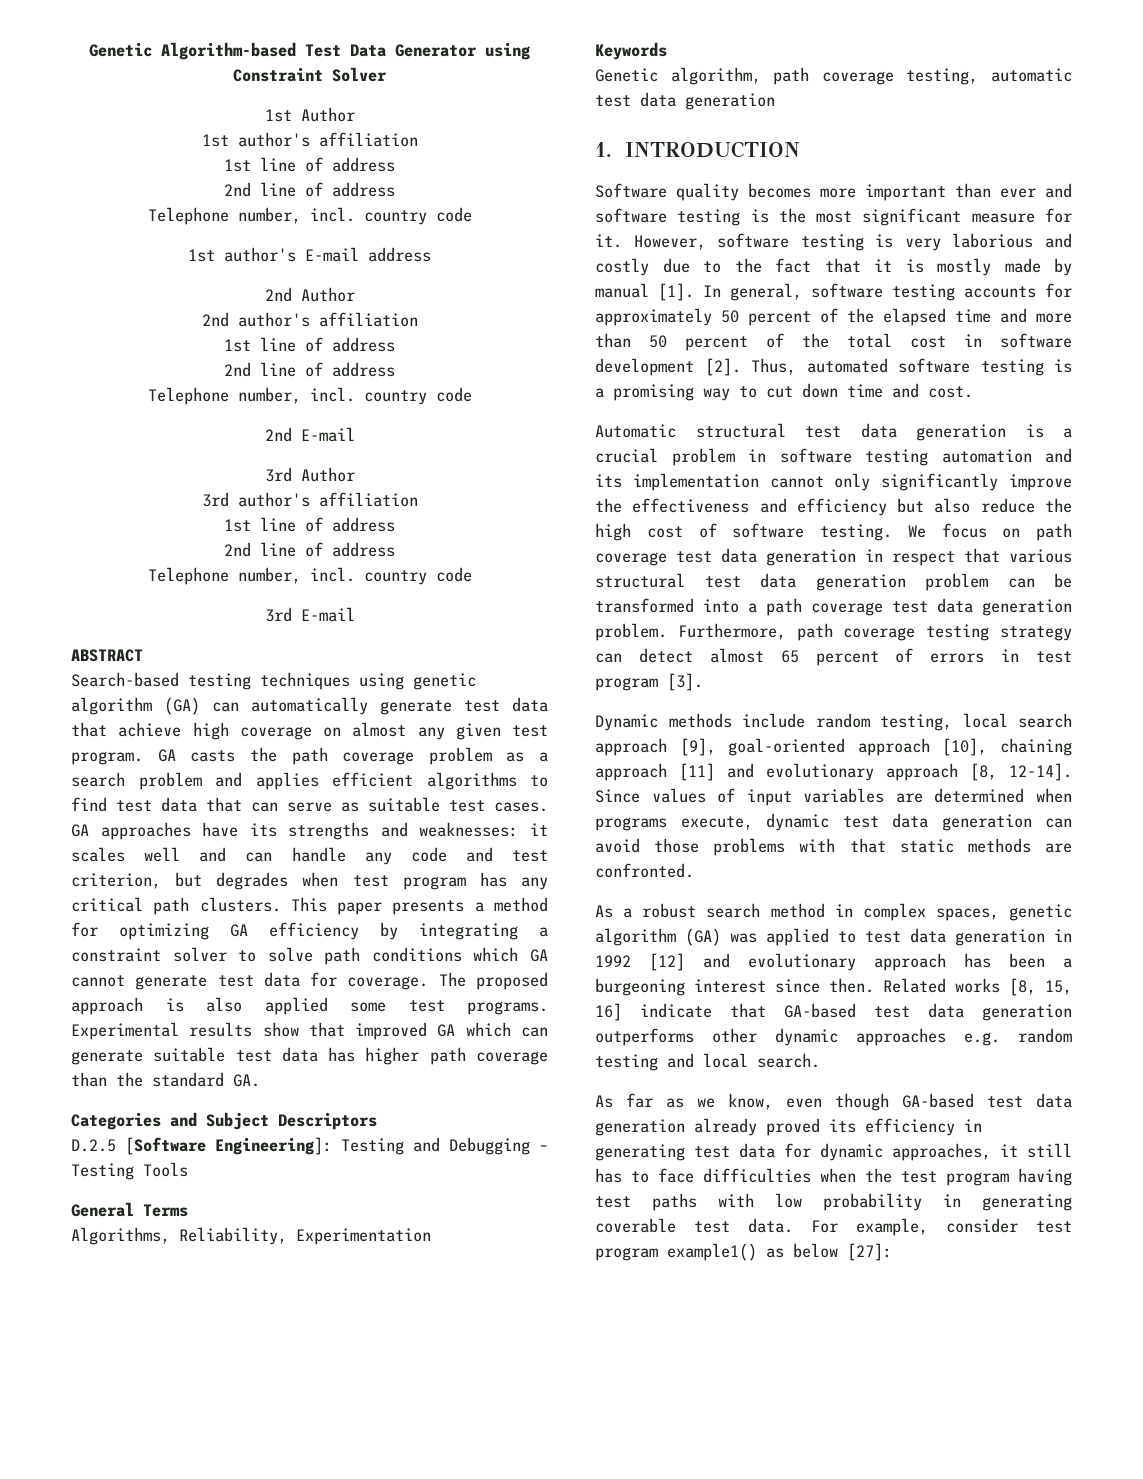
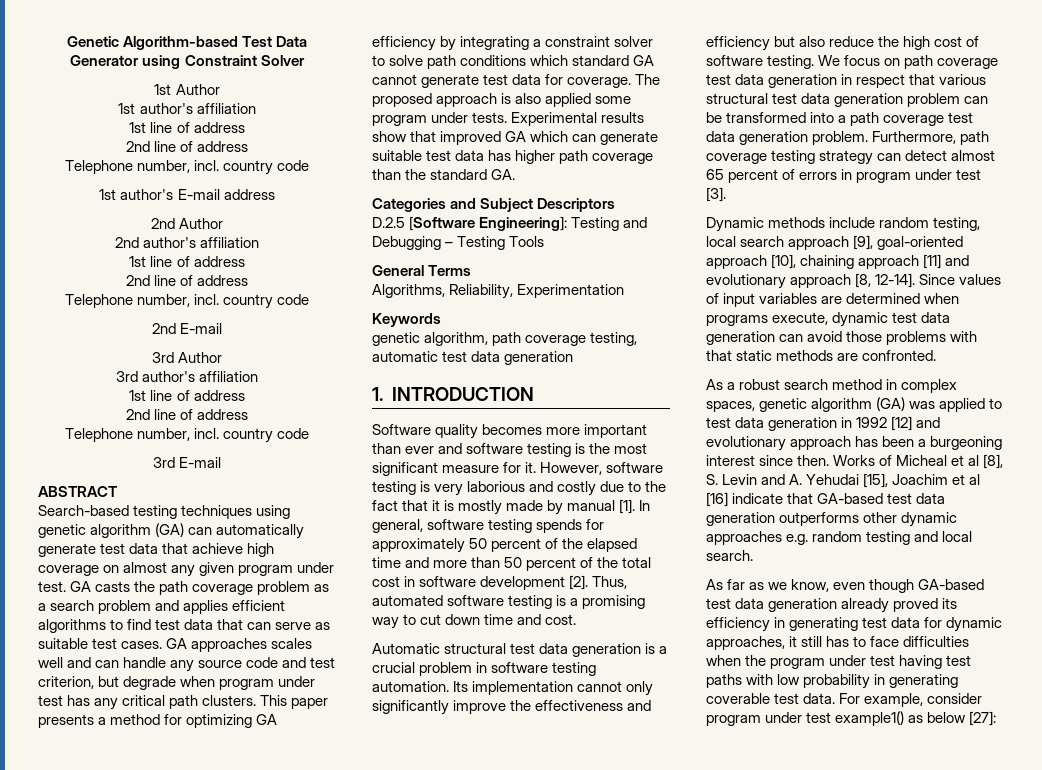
- Search-based testing techniques using genetic algorithm (GA) can automatically generate test data that achieve high coverage on almost any given test program.
+ Search-based testing techniques using genetic algorithm (GA) can automatically generate test data that achieve high coverage on almost any given program under test.
- GA approaches have its strengths and weaknesses: it scales well and can handle any code and test criterion, but degrades when test program has any critical path clusters.
+ GA approaches scales well and can handle any source code and test criterion, but degrade when program under test has any critical path clusters.
- This paper presents a method for optimizing GA efficiency by integrating a constraint solver to solve path conditions which GA cannot generate test data for coverage.
+ This paper presents a method for optimizing GA efficiency by integrating a constraint solver to solve path conditions which standard GA cannot generate test data for coverage.
- The proposed approach is also applied some test programs.
+ The proposed approach is also applied some program under tests.
- Genetic algorithm, path coverage testing, automatic test data generation
+ genetic algorithm, path coverage testing, automatic test data generation
- In general, software testing accounts for approximately 50 percent of the elapsed time and more than 50 percent of the total cost in software development [2].
+ In general, software testing spends for approximately 50 percent of the elapsed time and more than 50 percent of the total cost in software development [2].
- Automatic structural test data generation is a crucial problem in software testing automation and its implementation cannot only significantly improve the effectiveness and efficiency but also reduce the high cost of software testing.
+ Automatic structural test data generation is a crucial problem in software testing automation. Its implementation cannot only significantly improve the effectiveness and efficiency but also reduce the high cost of software testing.
- Furthermore, path coverage testing strategy can detect almost 65 percent of errors in test program [3].
+ Furthermore, path coverage testing strategy can detect almost 65 percent of errors in program under test [3].
- Related works [8, 15, 16] indicate that GA-based test data generation outperforms other dynamic approaches e.g. random testing and local search.
+ Works of Micheal et al [8], S. Levin and A. Yehudai [15], Joachim et al [16] indicate that GA-based test data generation outperforms other dynamic approaches e.g. random testing and local search.
- As far as we know, even though GA-based test data generation already proved its efficiency in generating test data for dynamic approaches, it still has to face difficulties when the test program having test paths with low probability in generating coverable test data.
+ As far as we know, even though GA-based test data generation already proved its efficiency in generating test data for dynamic approaches, it still has to face difficulties when the program under test having test paths with low probability in generating coverable test data.
- For example, consider test program example1() as below [27]:
+ For example, consider program under test example1() as below [27]:

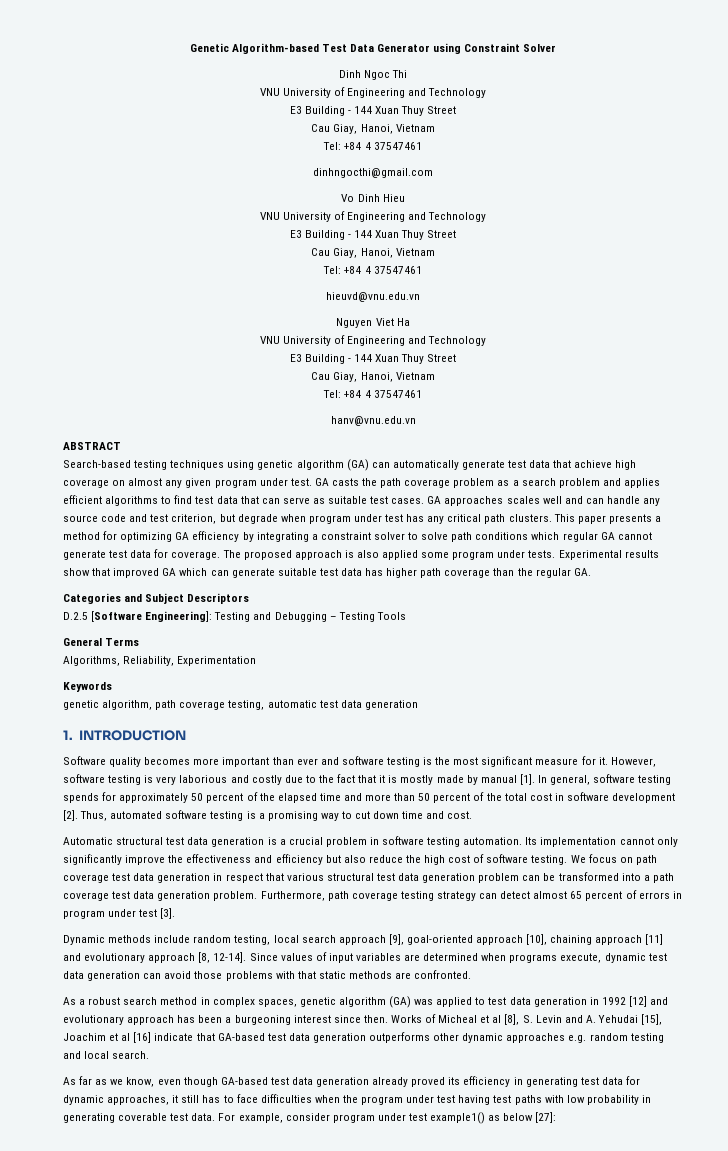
- 1st Author
- 1st author's affiliation
- 1st line of address
- 2nd line of address
- Telephone number, incl. country code
- 1st author's E-mail address
- 2nd Author
- 2nd author's affiliation
- 1st line of address
- 2nd line of address
- Telephone number, incl. country code
- 2nd E-mail
- 3rd Author
- 3rd author's affiliation
- 1st line of address
- 2nd line of address
- Telephone number, incl. country code
- 3rd E-mail
+ Dinh Ngoc Thi
+ VNU University of Engineering and Technology
+ E3 Building - 144 Xuan Thuy Street
+ Cau Giay, Hanoi, Vietnam
+ Tel: +84 4 37547461
+ dinhngocthi@gmail.com
+ Vo Dinh Hieu
+ VNU University of Engineering and Technology
+ E3 Building - 144 Xuan Thuy Street
+ Cau Giay, Hanoi, Vietnam
+ Tel: +84 4 37547461
+ hieuvd@vnu.edu.vn
+ Nguyen Viet Ha
+ VNU University of Engineering and Technology
+ E3 Building - 144 Xuan Thuy Street
+ Cau Giay, Hanoi, Vietnam
+ Tel: +84 4 37547461
+ hanv@vnu.edu.vn
- This paper presents a method for optimizing GA efficiency by integrating a constraint solver to solve path conditions which standard GA cannot generate test data for coverage.
+ This paper presents a method for optimizing GA efficiency by integrating a constraint solver to solve path conditions which regular GA cannot generate test data for coverage.
- Experimental results show that improved GA which can generate suitable test data has higher path coverage than the standard GA.
+ Experimental results show that improved GA which can generate suitable test data has higher path coverage than the regular GA.

